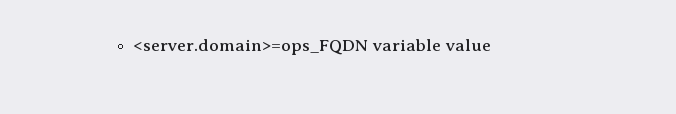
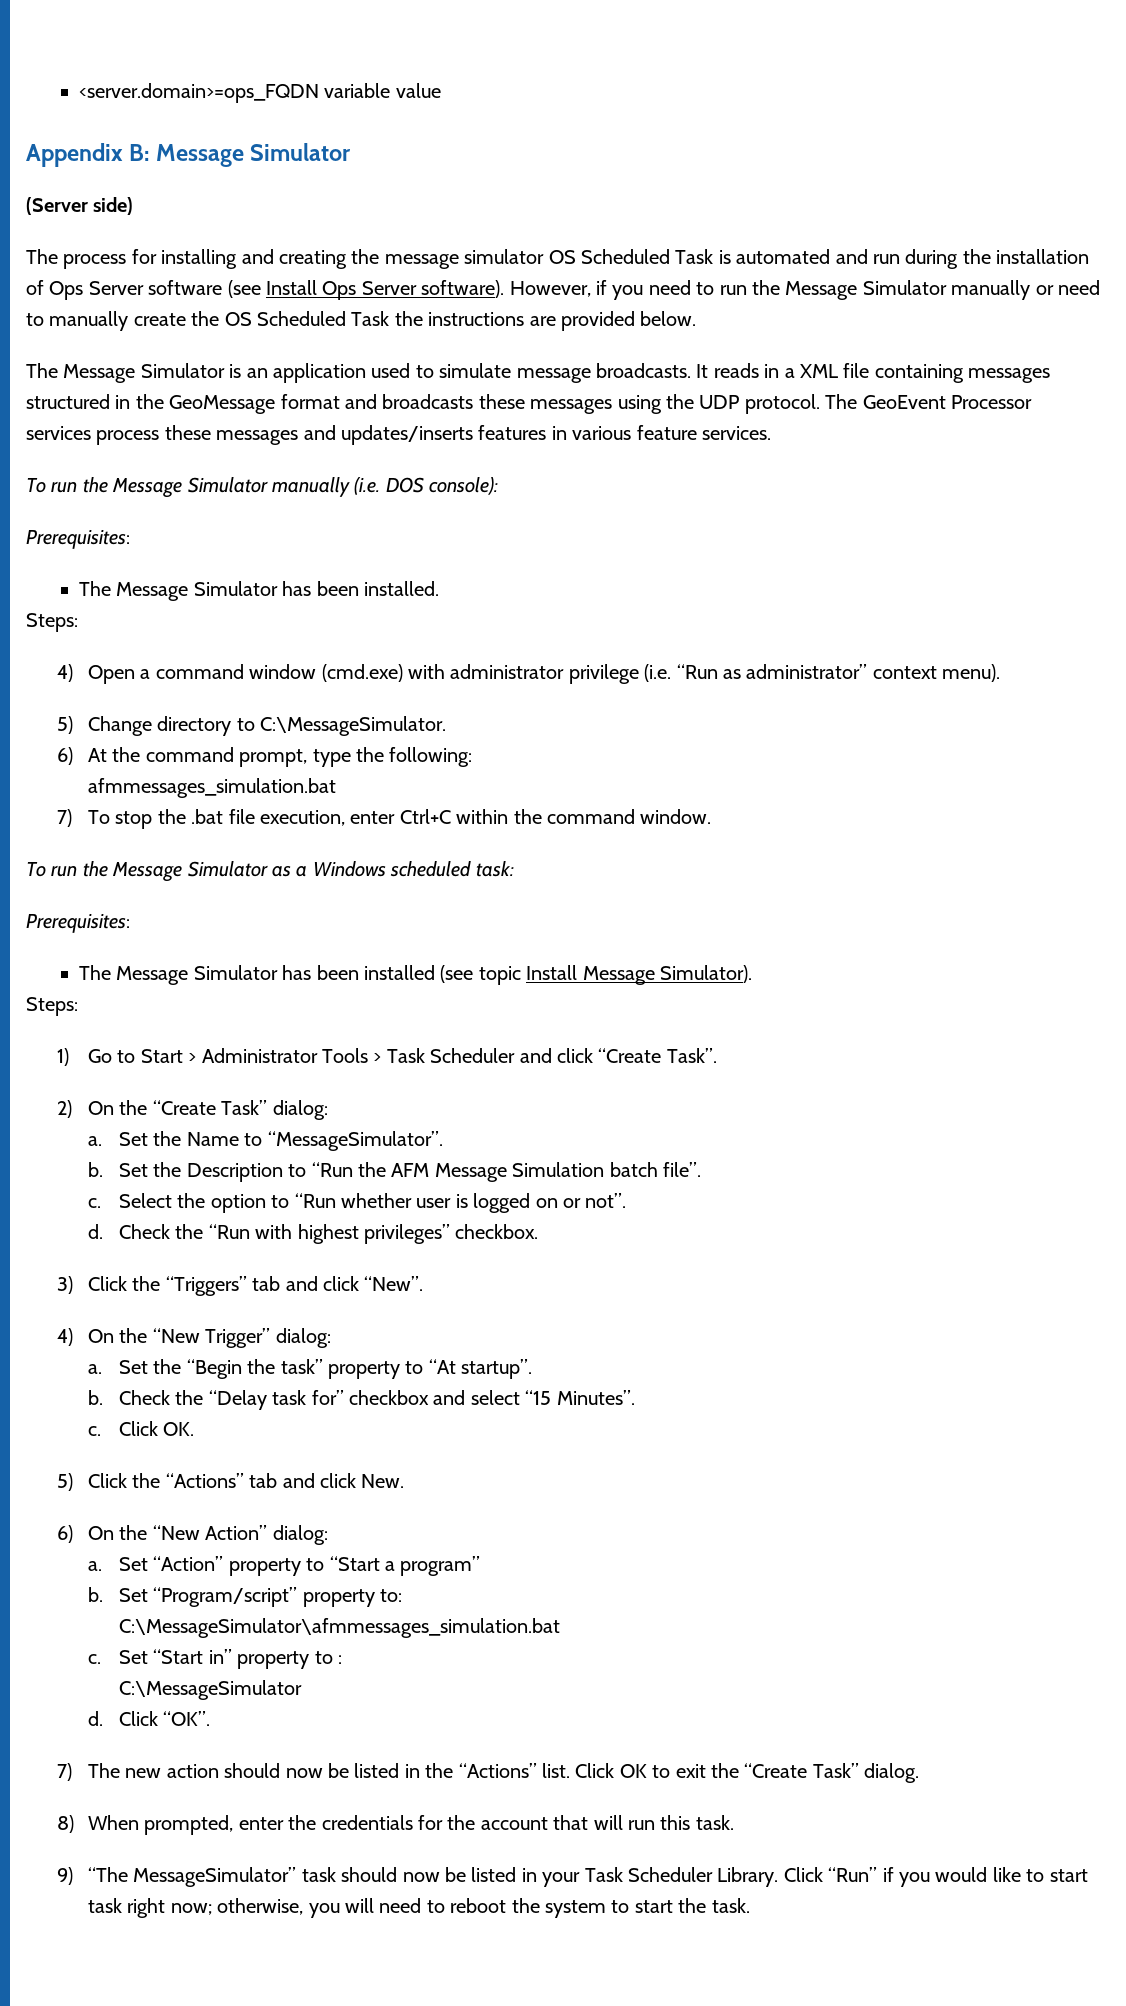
+ Appendix B: Message Simulator
+ (Server side)
+ The process for installing and creating the message simulator OS Scheduled Task is automated and run during the installation of Ops Server software (see Install Ops Server software). However, if you need to run the Message Simulator manually or need to manually create the OS Scheduled Task the instructions are provided below.
+ The Message Simulator is an application used to simulate message broadcasts. It reads in a XML file containing messages structured in the GeoMessage format and broadcasts these messages using the UDP protocol. The GeoEvent Processor services process these messages and updates/inserts features in various feature services.
+ To run the Message Simulator manually (i.e. DOS console):
+ Prerequisites:
+ The Message Simulator has been installed.
+ Steps:
+ 4) Open a command window (cmd.exe) with administrator privilege (i.e. “Run as administrator” context menu).
+ 5) Change directory to C:\MessageSimulator.
+ 6) At the command prompt, type the following:
+ afmmessages_simulation.bat
+ 7) To stop the .bat file execution, enter Ctrl+C within the command window.
+ To run the Message Simulator as a Windows scheduled task:
+ Prerequisites:
+ The Message Simulator has been installed (see topic Install Message Simulator).
+ Steps:
+ 1) Go to Start > Administrator Tools > Task Scheduler and click “Create Task”.
+ 2) On the “Create Task” dialog:
+ a. Set the Name to “MessageSimulator”.
+ b. Set the Description to “Run the AFM Message Simulation batch file”.
+ c. Select the option to “Run whether user is logged on or not”.
+ d. Check the “Run with highest privileges” checkbox.
+ 3) Click the “Triggers” tab and click “New”.
+ 4) On the “New Trigger” dialog:
+ a. Set the “Begin the task” property to “At startup”.
+ b. Check the “Delay task for” checkbox and select “15 Minutes”.
+ c. Click OK.
+ 5) Click the “Actions” tab and click New.
+ 6) On the “New Action” dialog:
+ a. Set “Action” property to “Start a program”
+ b. Set “Program/script” property to:
+ C:\MessageSimulator\afmmessages_simulation.bat
+ c. Set “Start in” property to :
+ C:\MessageSimulator
+ d. Click “OK”.
+ 7) The new action should now be listed in the “Actions” list. Click OK to exit the “Create Task” dialog.
+ 8) When prompted, enter the credentials for the account that will run this task.
+ 9) “The MessageSimulator” task should now be listed in your Task Scheduler Library. Click “Run” if you would like to start task right now; otherwise, you will need to reboot the system to start the task.

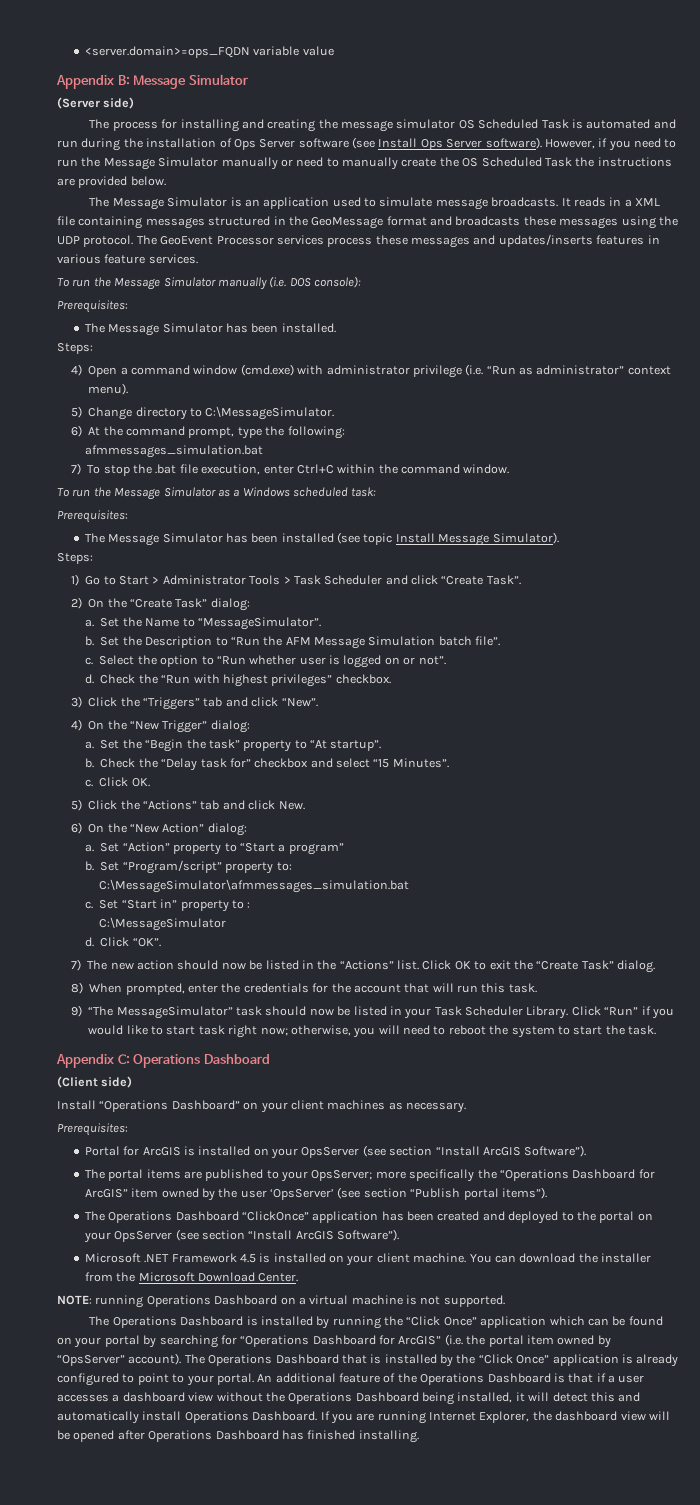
+ Appendix C: Operations Dashboard
+ (Client side)
+ Install “Operations Dashboard” on your client machines as necessary.
+ Prerequisites:
+ Portal for ArcGIS is installed on your OpsServer (see section “Install ArcGIS Software”).
+ The portal items are published to your OpsServer; more specifically the “Operations Dashboard for ArcGIS” item owned by the user ‘OpsServer’ (see section “Publish portal items”).
+ The Operations Dashboard “ClickOnce” application has been created and deployed to the portal on your OpsServer (see section “Install ArcGIS Software”).
+ Microsoft .NET Framework 4.5 is installed on your client machine. You can download the installer from the Microsoft Download Center.
+ NOTE: running Operations Dashboard on a virtual machine is not supported.
+ The Operations Dashboard is installed by running the “Click Once” application which can be found on your portal by searching for “Operations Dashboard for ArcGIS” (i.e. the portal item owned by “OpsServer” account). The Operations Dashboard that is installed by the “Click Once” application is already configured to point to your portal. An additional feature of the Operations Dashboard is that if a user accesses a dashboard view without the Operations Dashboard being installed, it will detect this and automatically install Operations Dashboard. If you are running Internet Explorer, the dashboard view will be opened after Operations Dashboard has finished installing.

